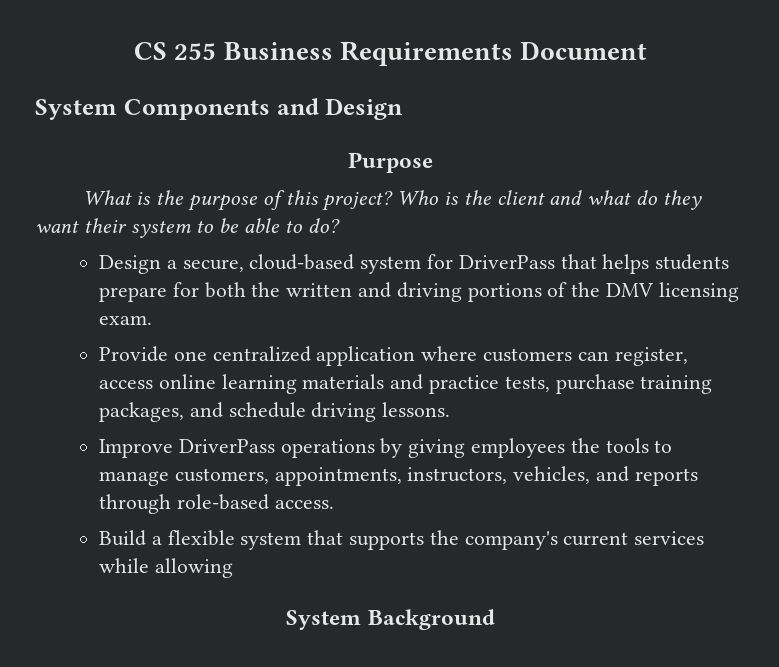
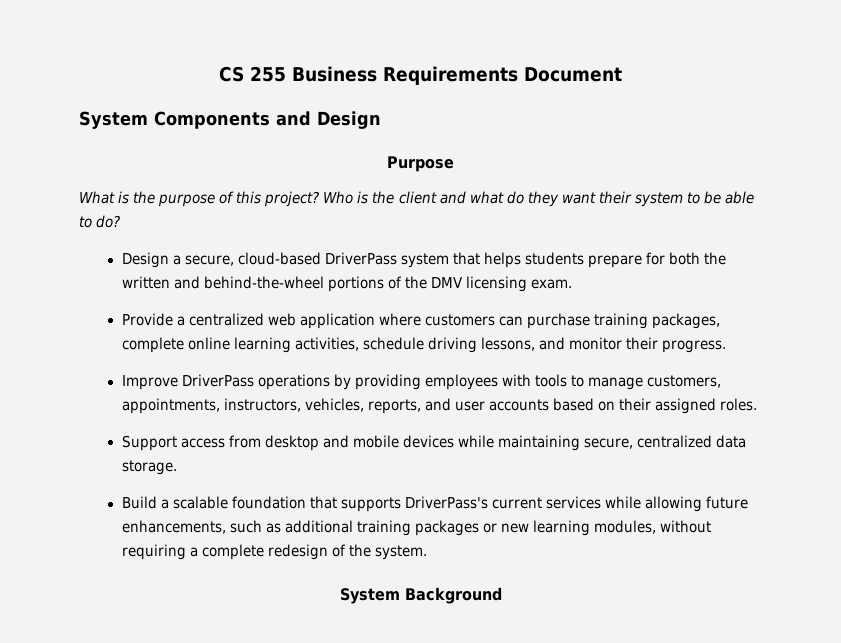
- Design a secure, cloud-based system for DriverPass that helps students prepare for both the written and driving portions of the DMV licensing exam.
+ Design a secure, cloud-based DriverPass system that helps students prepare for both the written and behind-the-wheel portions of the DMV licensing exam.
- Provide one centralized application where customers can register, access online learning materials and practice tests, purchase training packages, and schedule driving lessons.
+ Provide a centralized web application where customers can purchase training packages, complete online learning activities, schedule driving lessons, and monitor their progress.
- Improve DriverPass operations by giving employees the tools to manage customers, appointments, instructors, vehicles, and reports through role-based access.
- Build a flexible system that supports the company's current services while allowing
+ Improve DriverPass operations by providing employees with tools to manage customers, appointments, instructors, vehicles, reports, and user accounts based on their assigned roles.
+ Support access from desktop and mobile devices while maintaining secure, centralized data storage.
+ Build a scalable foundation that supports DriverPass's current services while allowing future enhancements, such as additional training packages or new learning modules, without requiring a complete redesign of the system.

